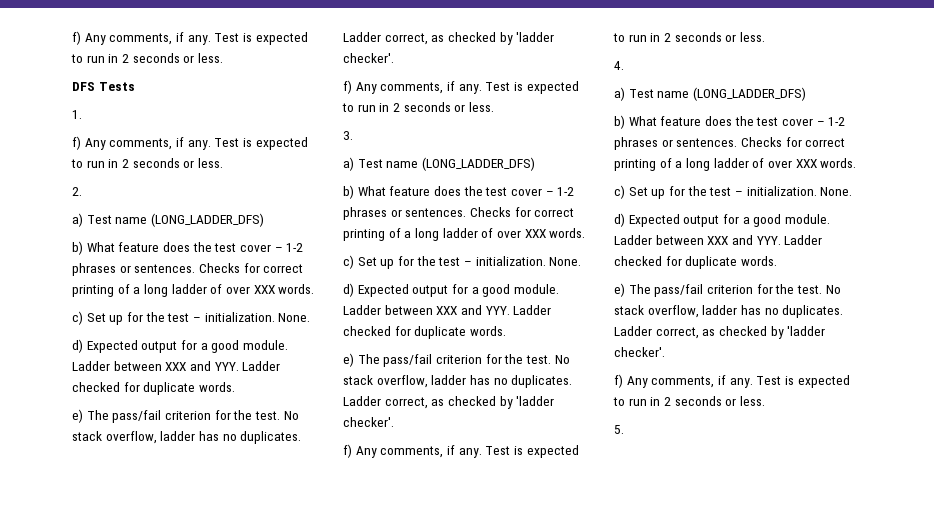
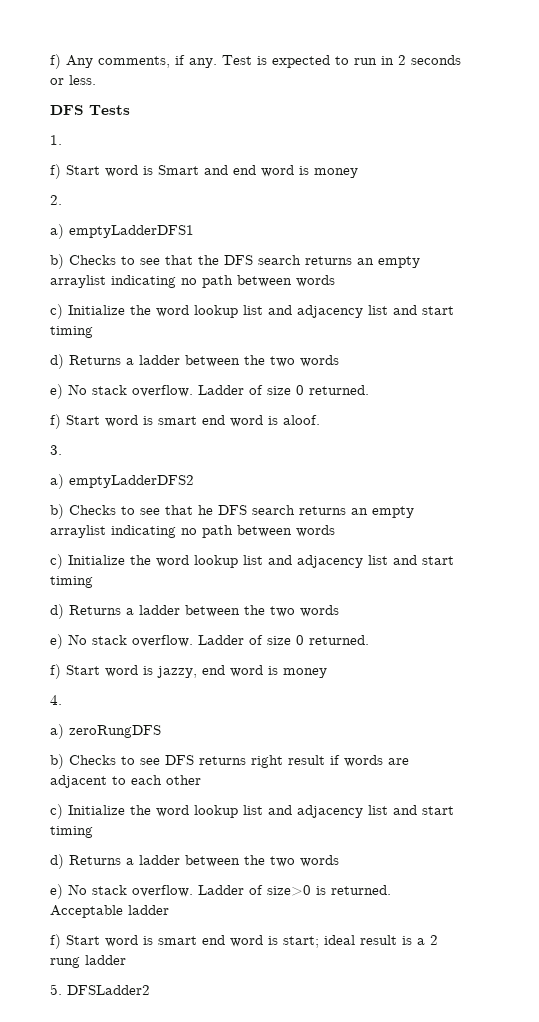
  1.
- f) Any comments, if any. Test is expected to run in 2 seconds or less.
+ f) Start word is Smart and end word is money
  2.
- a) Test name (LONG_LADDER_DFS)
- b) What feature does the test cover – 1-2 phrases or sentences. Checks for correct printing of a long ladder of over XXX words.
- c) Set up for the test – initialization. None.
- d) Expected output for a good module. Ladder between XXX and YYY. Ladder checked for duplicate words.
- e) The pass/fail criterion for the test. No stack overflow, ladder has no duplicates. Ladder correct, as checked by 'ladder checker'.
- f) Any comments, if any. Test is expected to run in 2 seconds or less.
+ a) emptyLadderDFS1
+ b) Checks to see that the DFS search returns an empty arraylist indicating no path between words
+ c) Initialize the word lookup list and adjacency list and start timing
+ d) Returns a ladder between the two words
+ e) No stack overflow. Ladder of size 0 returned.
+ f) Start word is smart end word is aloof.
  3.
- a) Test name (LONG_LADDER_DFS)
- b) What feature does the test cover – 1-2 phrases or sentences. Checks for correct printing of a long ladder of over XXX words.
- c) Set up for the test – initialization. None.
- d) Expected output for a good module. Ladder between XXX and YYY. Ladder checked for duplicate words.
- e) The pass/fail criterion for the test. No stack overflow, ladder has no duplicates. Ladder correct, as checked by 'ladder checker'.
- f) Any comments, if any. Test is expected to run in 2 seconds or less.
+ a) emptyLadderDFS2
+ b) Checks to see that he DFS search returns an empty arraylist indicating no path between words
+ c) Initialize the word lookup list and adjacency list and start timing
+ d) Returns a ladder between the two words
+ e) No stack overflow. Ladder of size 0 returned.
+ f) Start word is jazzy, end word is money
  4.
- a) Test name (LONG_LADDER_DFS)
- b) What feature does the test cover – 1-2 phrases or sentences. Checks for correct printing of a long ladder of over XXX words.
- c) Set up for the test – initialization. None.
- d) Expected output for a good module. Ladder between XXX and YYY. Ladder checked for duplicate words.
- e) The pass/fail criterion for the test. No stack overflow, ladder has no duplicates. Ladder correct, as checked by 'ladder checker'.
- f) Any comments, if any. Test is expected to run in 2 seconds or less.
+ a) zeroRungDFS
+ b) Checks to see DFS returns right result if words are adjacent to each other
+ c) Initialize the word lookup list and adjacency list and start timing
+ d) Returns a ladder between the two words
+ e) No stack overflow. Ladder of size>0 is returned. Acceptable ladder
+ f) Start word is smart end word is start; ideal result is a 2 rung ladder
- 5.
+ 5. DFSLadder2

